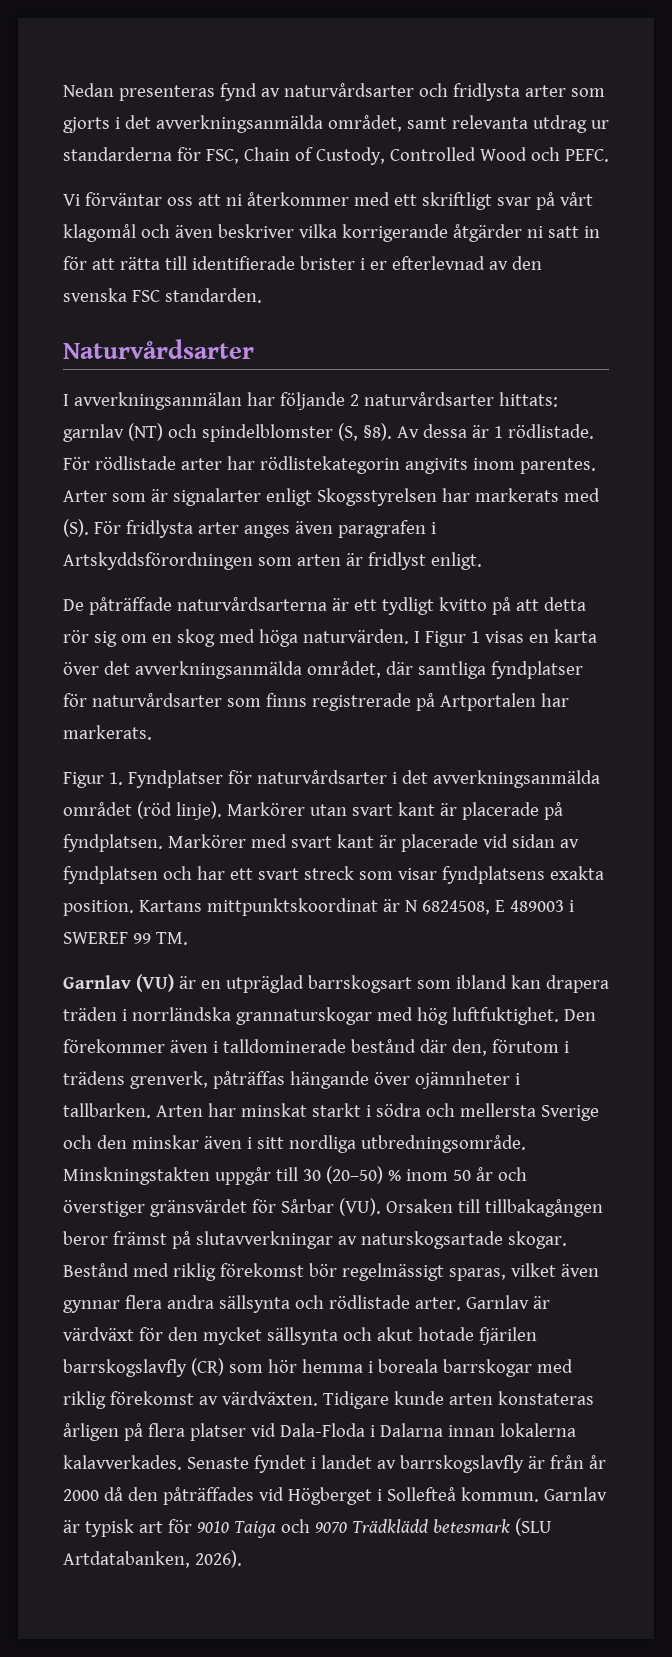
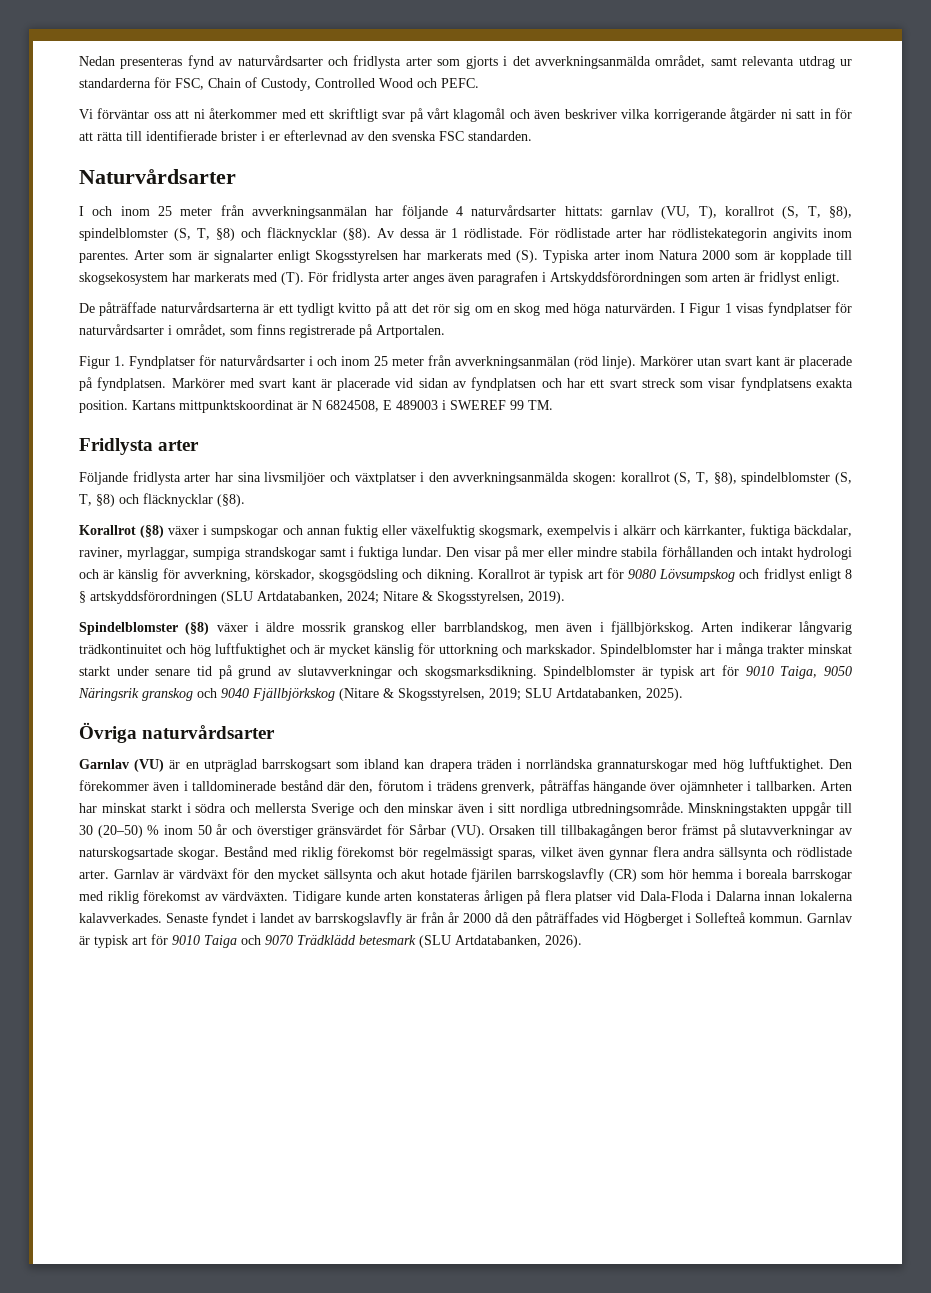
- I avverkningsanmälan har följande 2 naturvårdsarter hittats: garnlav (NT) och spindelblomster (S, §8).
+ I och inom 25 meter från avverkningsanmälan har följande 4 naturvårdsarter hittats: garnlav (VU, T), korallrot (S, T, §8), spindelblomster (S, T, §8) och fläcknycklar (§8).
- Arter som är signalarter enligt Skogsstyrelsen har markerats med (S). För fridlysta arter anges även paragrafen i Artskyddsförordningen som arten är fridlyst enligt.
+ Arter som är signalarter enligt Skogsstyrelsen har markerats med (S). Typiska arter inom Natura 2000 som är kopplade till skogsekosystem har markerats med (T). För fridlysta arter anges även paragrafen i Artskyddsförordningen som arten är fridlyst enligt.
- De påträffade naturvårdsarterna är ett tydligt kvitto på att detta rör sig om en skog med höga naturvärden.
+ De påträffade naturvårdsarterna är ett tydligt kvitto på att det rör sig om en skog med höga naturvärden.
- I Figur 1 visas en karta över det avverkningsanmälda området, där samtliga fyndplatser för naturvårdsarter som finns registrerade på Artportalen har markerats.
+ I Figur 1 visas fyndplatser för naturvårdsarter i området, som finns registrerade på Artportalen.
- Figur 1. Fyndplatser för naturvårdsarter i det avverkningsanmälda området (röd linje).
+ Figur 1. Fyndplatser för naturvårdsarter i och inom 25 meter från avverkningsanmälan (röd linje).
+ Fridlysta arter
+ Följande fridlysta arter har sina livsmiljöer och växtplatser i den avverkningsanmälda skogen: korallrot (S, T, §8), spindelblomster (S, T, §8) och fläcknycklar (§8).
+ Korallrot (§8) växer i sumpskogar och annan fuktig eller växelfuktig skogsmark, exempelvis i alkärr och kärrkanter, fuktiga bäckdalar, raviner, myrlaggar, sumpiga strandskogar samt i fuktiga lundar. Den visar på mer eller mindre stabila förhållanden och intakt hydrologi och är känslig för avverkning, körskador, skogsgödsling och dikning. Korallrot är typisk art för 9080 Lövsumpskog och fridlyst enligt 8 § artskyddsförordningen (SLU Artdatabanken, 2024; Nitare & Skogsstyrelsen, 2019).
+ Spindelblomster (§8) växer i äldre mossrik granskog eller barrblandskog, men även i fjällbjörkskog. Arten indikerar långvarig trädkontinuitet och hög luftfuktighet och är mycket känslig för uttorkning och markskador. Spindelblomster har i många trakter minskat starkt under senare tid på grund av slutavverkningar och skogsmarksdikning. Spindelblomster är typisk art för 9010 Taiga, 9050 Näringsrik granskog och 9040 Fjällbjörkskog (Nitare & Skogsstyrelsen, 2019; SLU Artdatabanken, 2025).
+ Övriga naturvårdsarter

